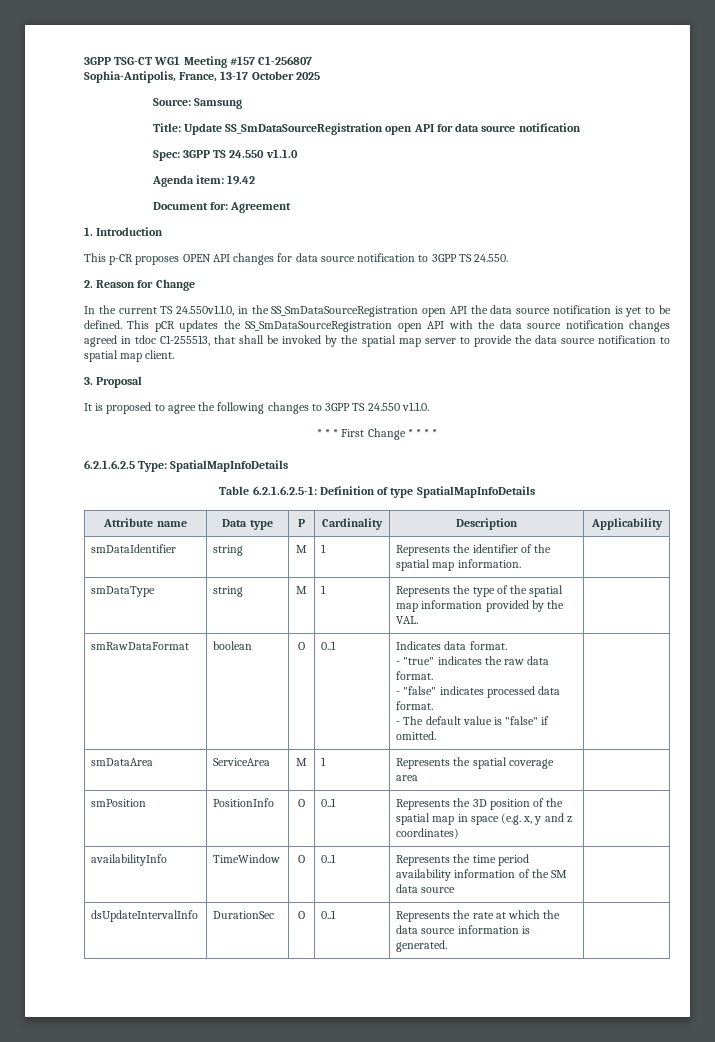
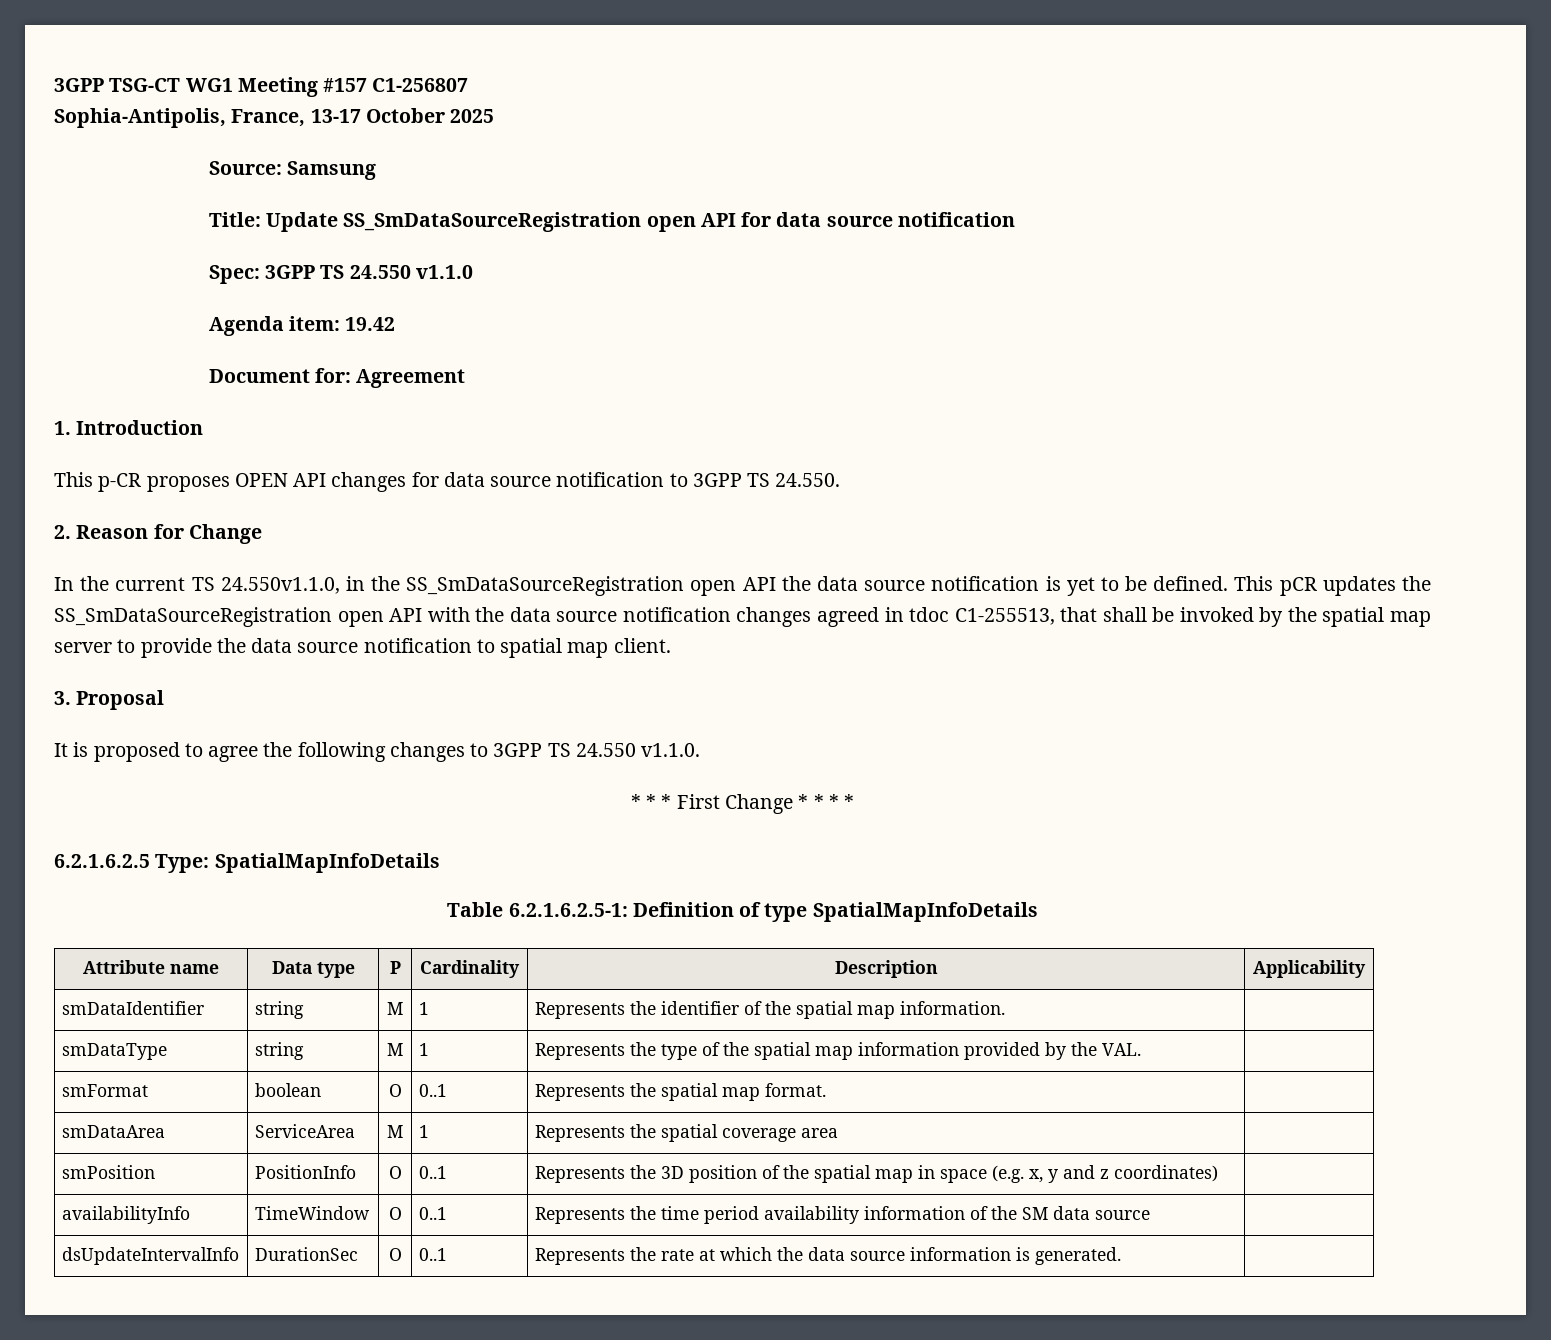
- smRawDataFormat | boolean | O | 0..1 | Indicates data format.
- - "true" indicates the raw data format.
- - "false" indicates processed data format.
- - The default value is "false" if omitted. |
+ smFormat | boolean | O | 0..1 | Represents the spatial map format. |

